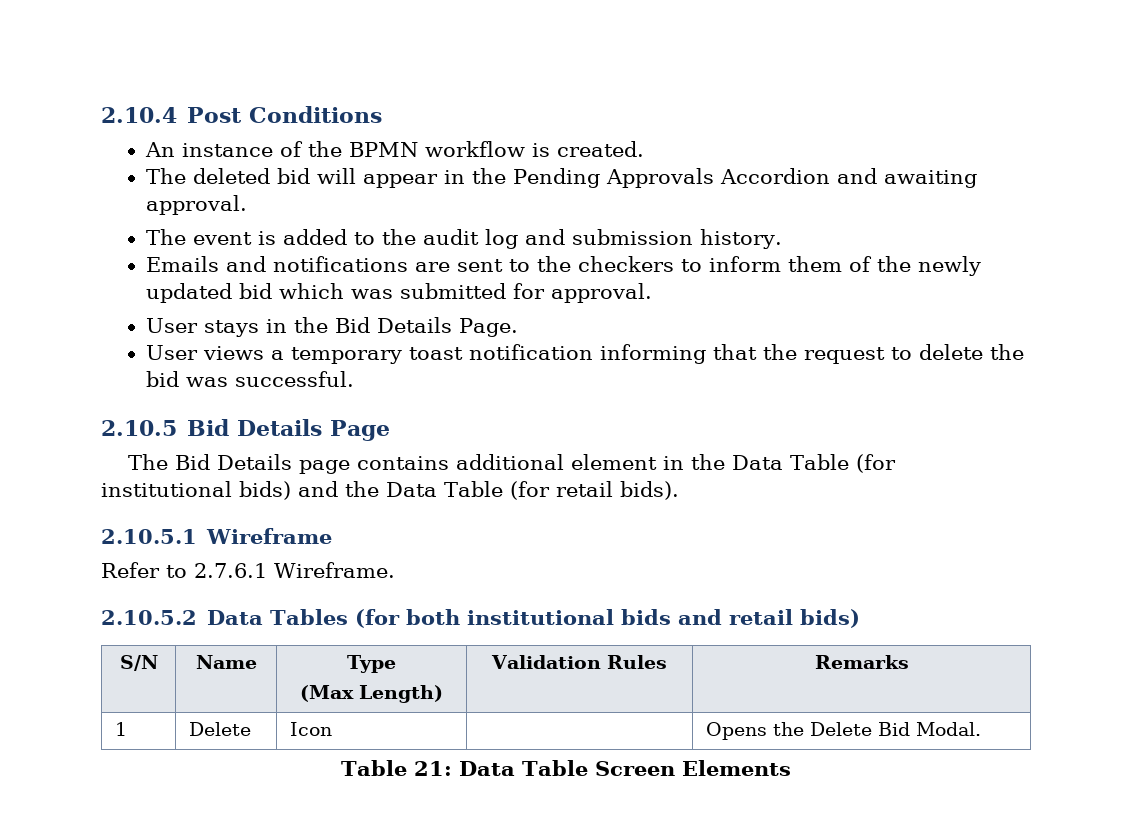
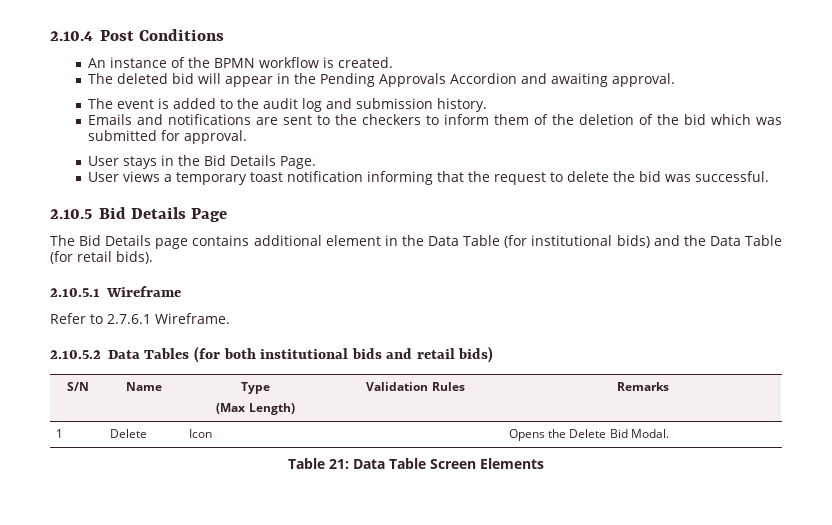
- Emails and notifications are sent to the checkers to inform them of the newly updated bid which was submitted for approval.
+ Emails and notifications are sent to the checkers to inform them of the deletion of the bid which was submitted for approval.

